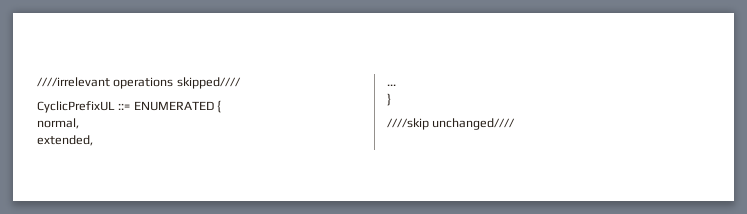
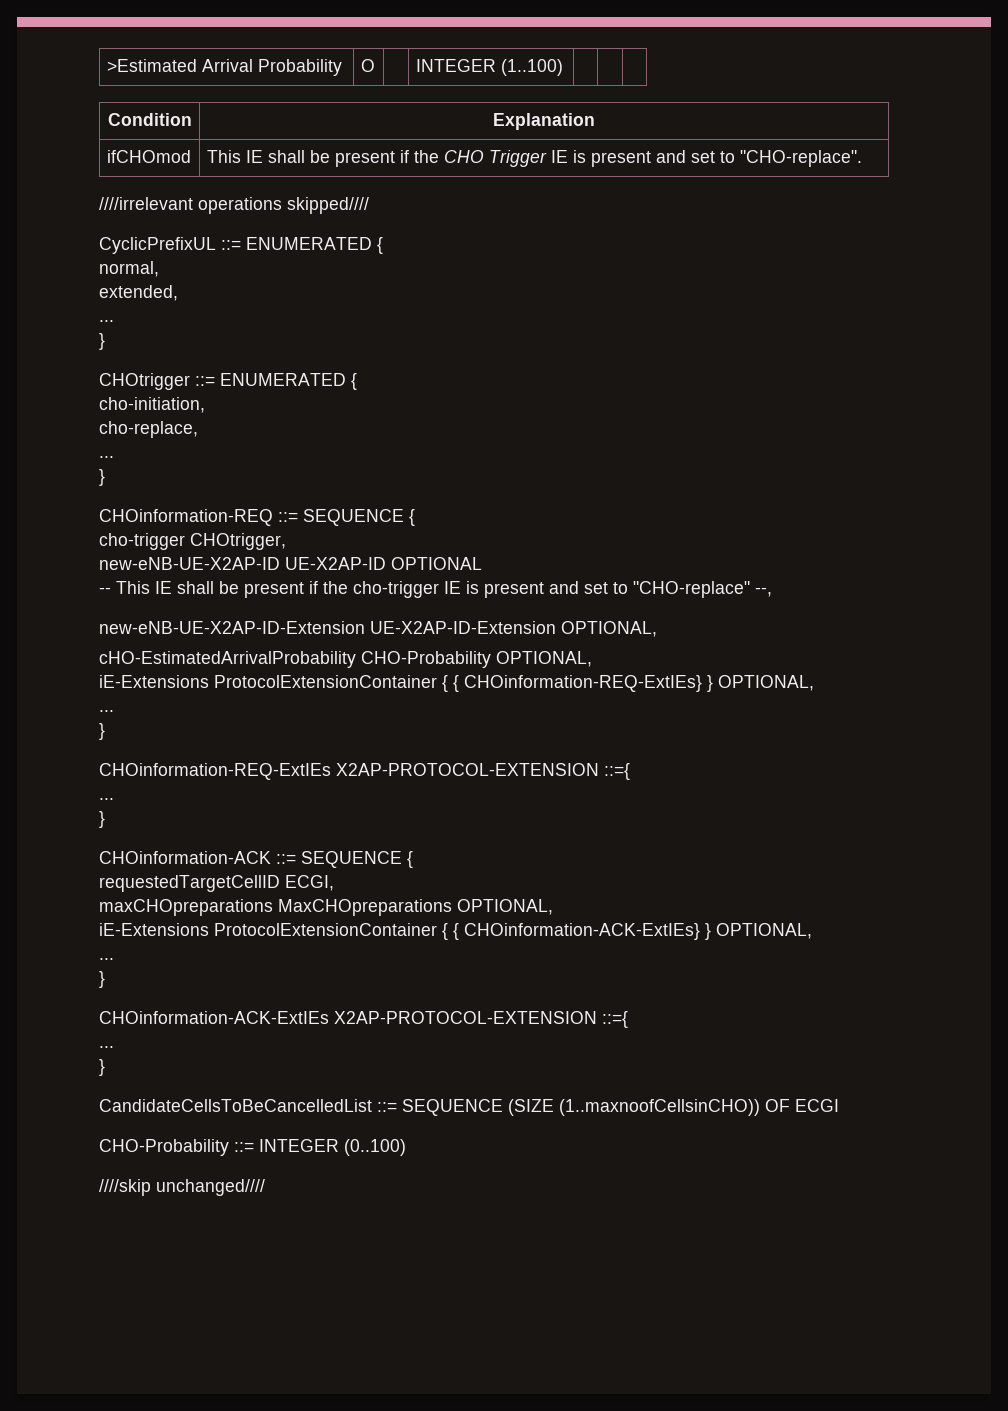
+ >Estimated Arrival Probability | O | | INTEGER (1..100) | | |
+ Condition | Explanation
+ ifCHOmod | This IE shall be present if the CHO Trigger IE is present and set to "CHO-replace".
+ CHOtrigger ::= ENUMERATED {
+ cho-initiation,
+ cho-replace,
+ ...
+ }
+ CHOinformation-REQ ::= SEQUENCE {
+ cho-trigger CHOtrigger,
+ new-eNB-UE-X2AP-ID UE-X2AP-ID OPTIONAL
+ -- This IE shall be present if the cho-trigger IE is present and set to "CHO-replace" --,
+ new-eNB-UE-X2AP-ID-Extension UE-X2AP-ID-Extension OPTIONAL,
+ cHO-EstimatedArrivalProbability CHO-Probability OPTIONAL,
+ iE-Extensions ProtocolExtensionContainer { { CHOinformation-REQ-ExtIEs} } OPTIONAL,
+ ...
+ }
+ CHOinformation-REQ-ExtIEs X2AP-PROTOCOL-EXTENSION ::={
+ ...
+ }
+ CHOinformation-ACK ::= SEQUENCE {
+ requestedTargetCellID ECGI,
+ maxCHOpreparations MaxCHOpreparations OPTIONAL,
+ iE-Extensions ProtocolExtensionContainer { { CHOinformation-ACK-ExtIEs} } OPTIONAL,
+ ...
+ }
+ CHOinformation-ACK-ExtIEs X2AP-PROTOCOL-EXTENSION ::={
+ ...
+ }
+ CandidateCellsToBeCancelledList ::= SEQUENCE (SIZE (1..maxnoofCellsinCHO)) OF ECGI
+ CHO-Probability ::= INTEGER (0..100)

